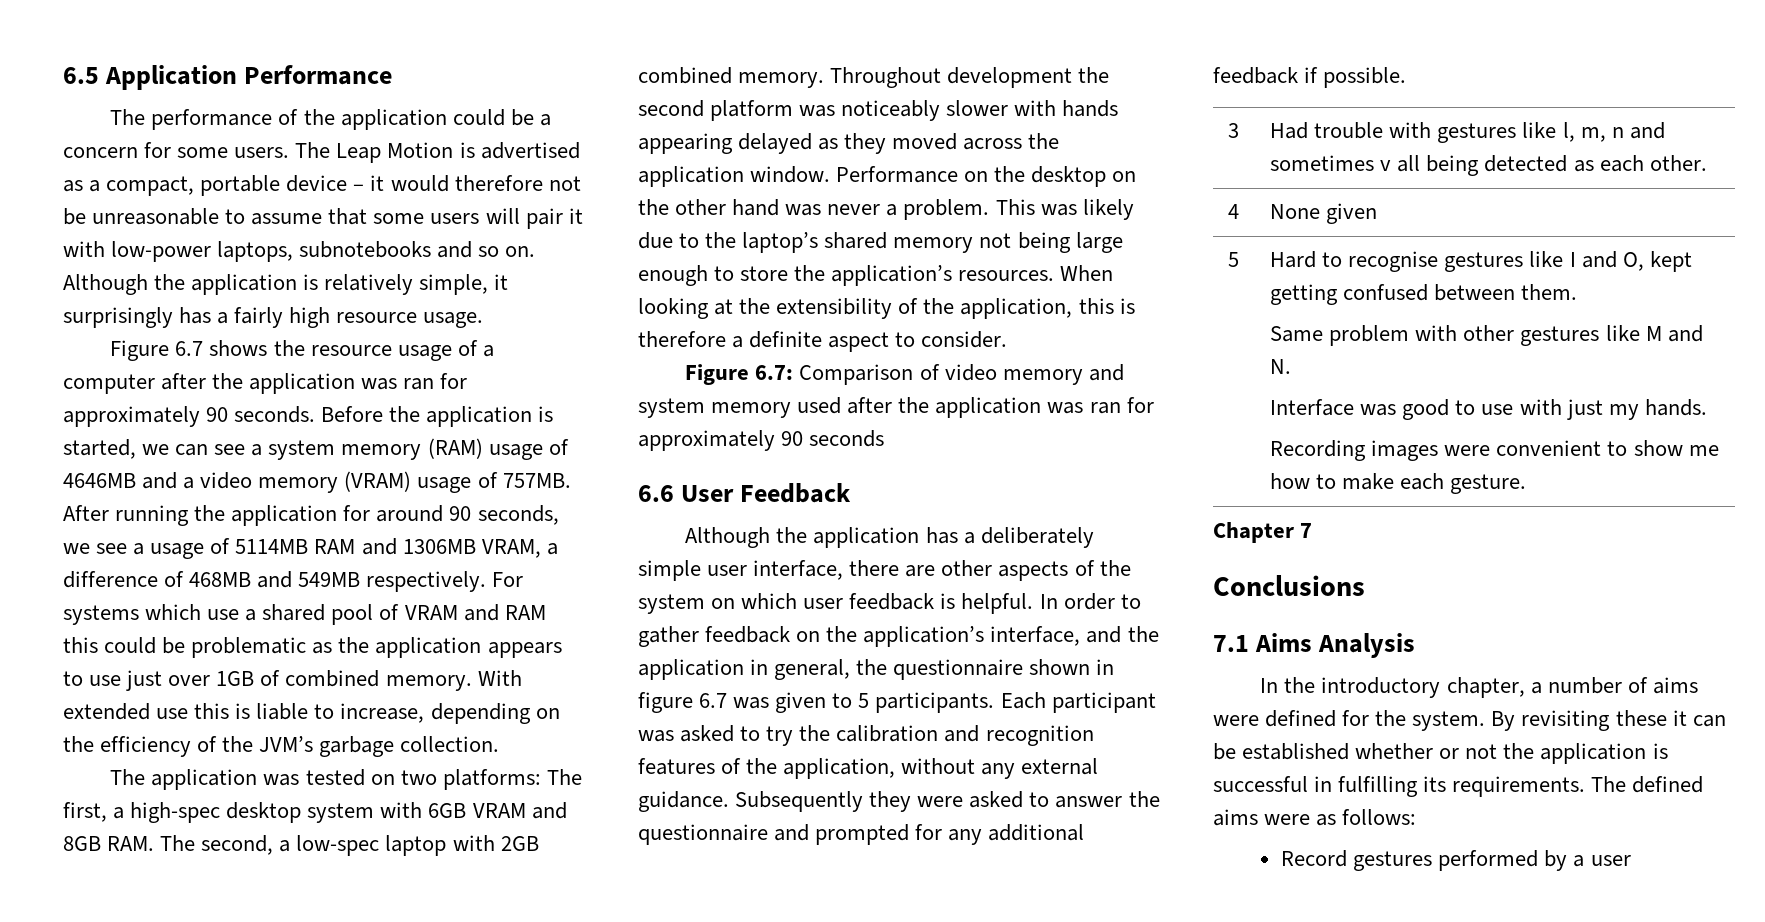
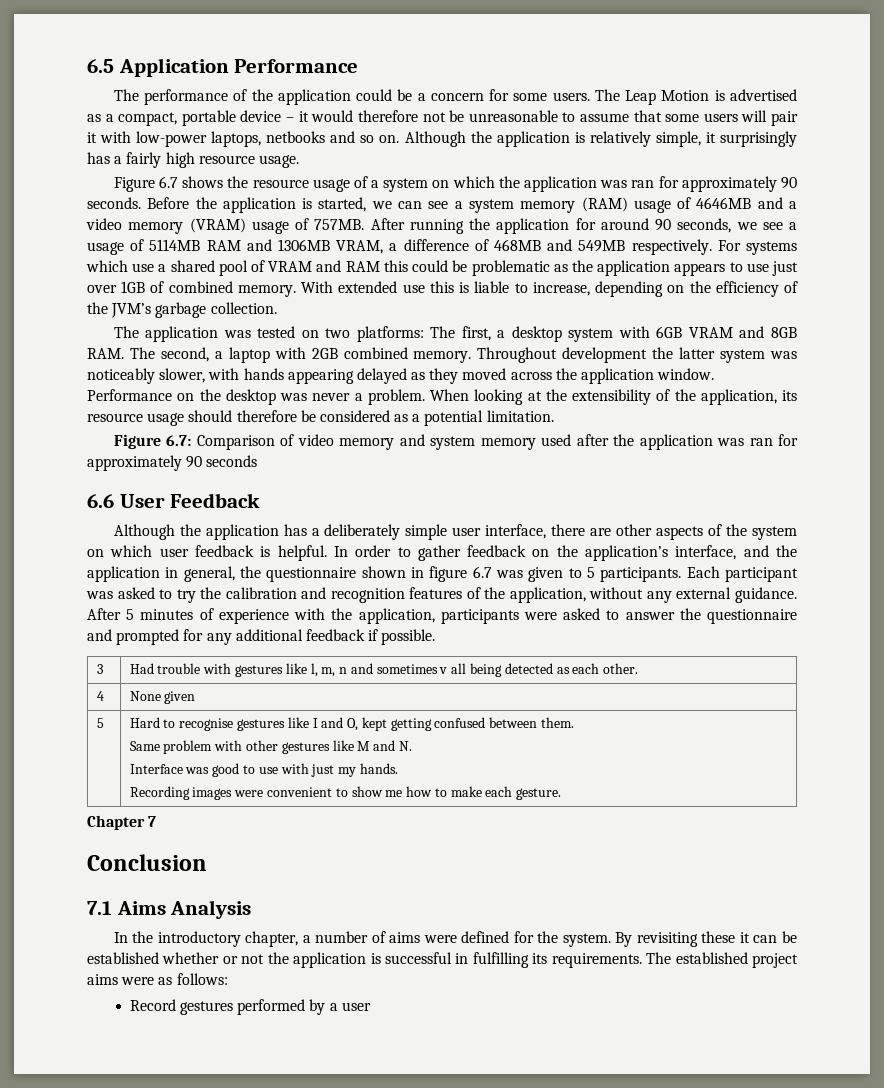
- The Leap Motion is advertised as a compact, portable device – it would therefore not be unreasonable to assume that some users will pair it with low-power laptops, subnotebooks and so on.
+ The Leap Motion is advertised as a compact, portable device – it would therefore not be unreasonable to assume that some users will pair it with low-power laptops, netbooks and so on.
- Figure 6.7 shows the resource usage of a computer after the application was ran for approximately 90 seconds.
+ Figure 6.7 shows the resource usage of a system on which the application was ran for approximately 90 seconds.
- The application was tested on two platforms: The first, a high-spec desktop system with 6GB VRAM and 8GB RAM. The second, a low-spec laptop with 2GB combined memory.
+ The application was tested on two platforms: The first, a desktop system with 6GB VRAM and 8GB RAM. The second, a laptop with 2GB combined memory.
- Throughout development the second platform was noticeably slower with hands appearing delayed as they moved across the application window.
+ Throughout development the latter system was noticeably slower, with hands appearing delayed as they moved across the application window.
- Performance on the desktop on the other hand was never a problem. This was likely due to the laptop’s shared memory not being large enough to store the application’s resources.
+ Performance on the desktop was never a problem.
- When looking at the extensibility of the application, this is therefore a definite aspect to consider.
+ When looking at the extensibility of the application, its resource usage should therefore be considered as a potential limitation.
- Subsequently they were asked to answer the questionnaire and prompted for any additional feedback if possible.
+ After 5 minutes of experience with the application, participants were asked to answer the questionnaire and prompted for any additional feedback if possible.
- Conclusions
+ Conclusion
- The defined aims were as follows:
+ The established project aims were as follows:

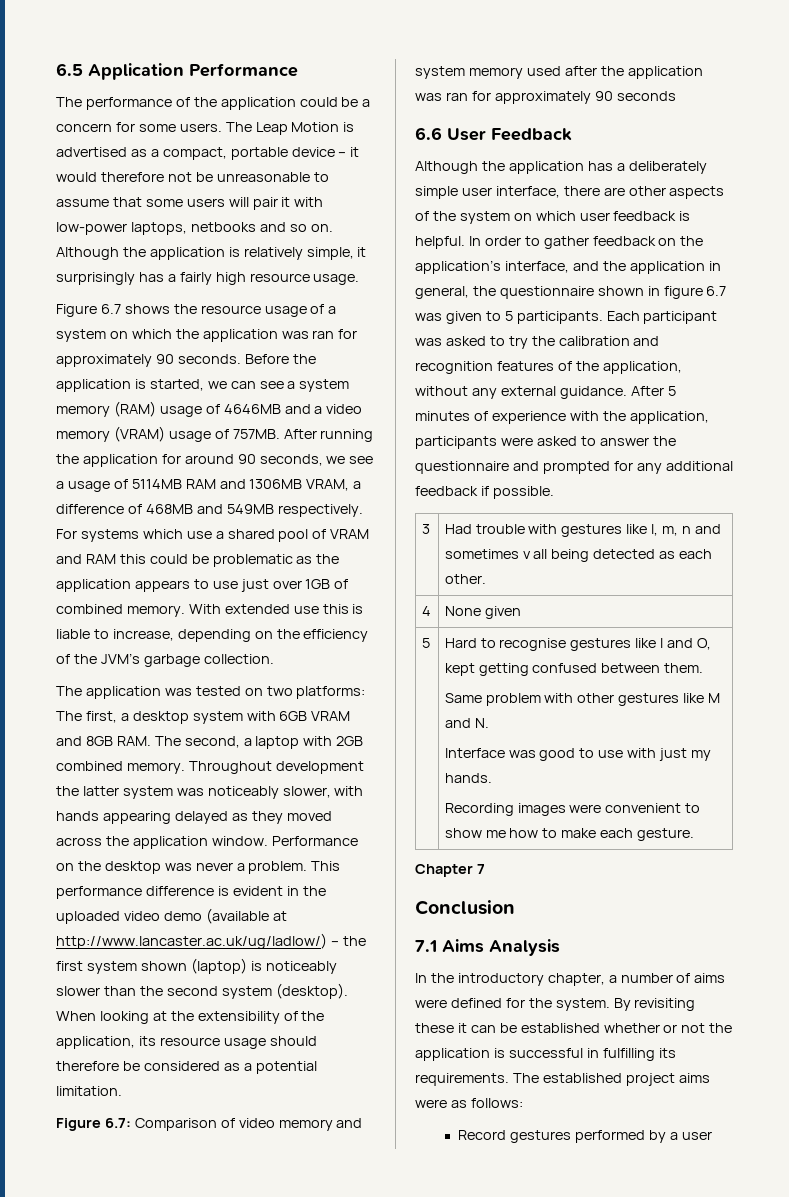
+ This performance difference is evident in the uploaded video demo (available at http://www.lancaster.ac.uk/ug/ladlow/) – the first system shown (laptop) is noticeably slower than the second system (desktop).

